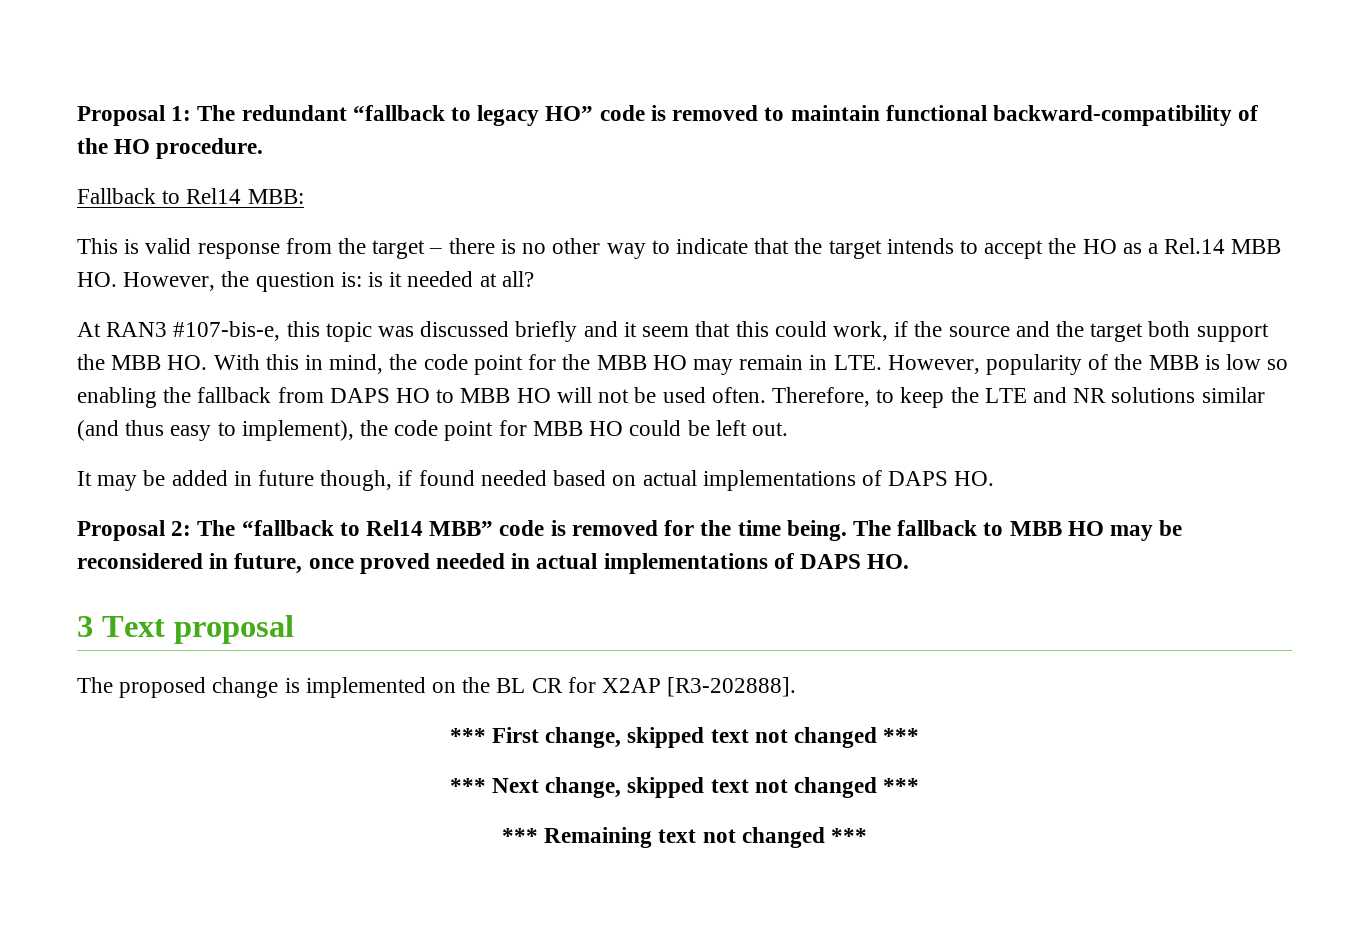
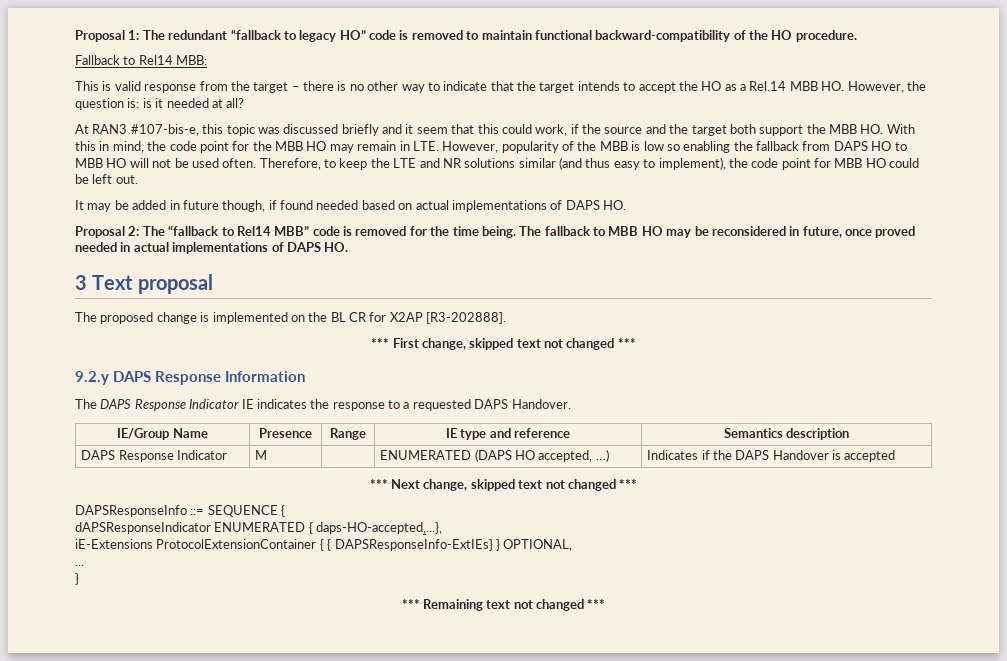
+ 9.2.y DAPS Response Information
+ The DAPS Response Indicator IE indicates the response to a requested DAPS Handover.
+ IE/Group Name | Presence | Range | IE type and reference | Semantics description
+ DAPS Response Indicator | M | | ENUMERATED (DAPS HO accepted, …) | Indicates if the DAPS Handover is accepted
+ DAPSResponseInfo ::= SEQUENCE {
+ dAPSResponseIndicator ENUMERATED { daps-HO-accepted,...},
+ iE-Extensions ProtocolExtensionContainer { { DAPSResponseInfo-ExtIEs} } OPTIONAL,
+ ...
+ }

